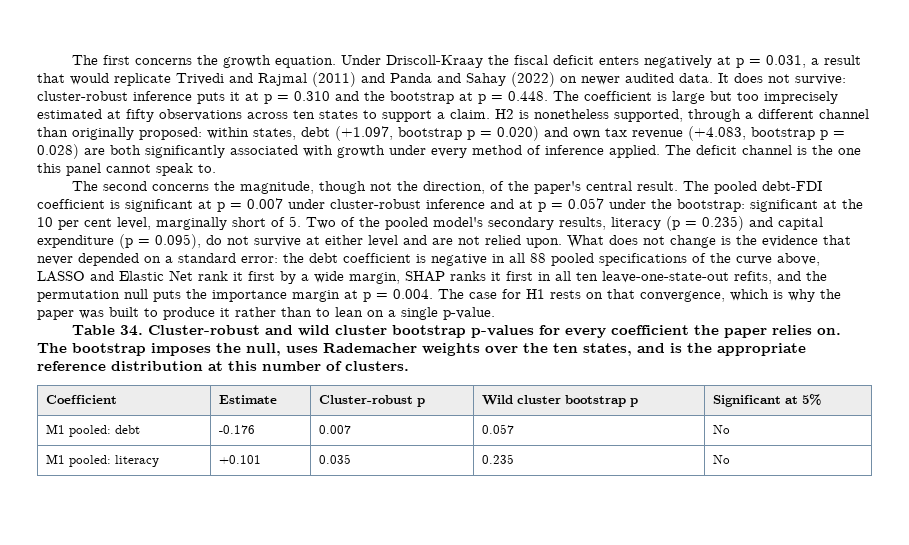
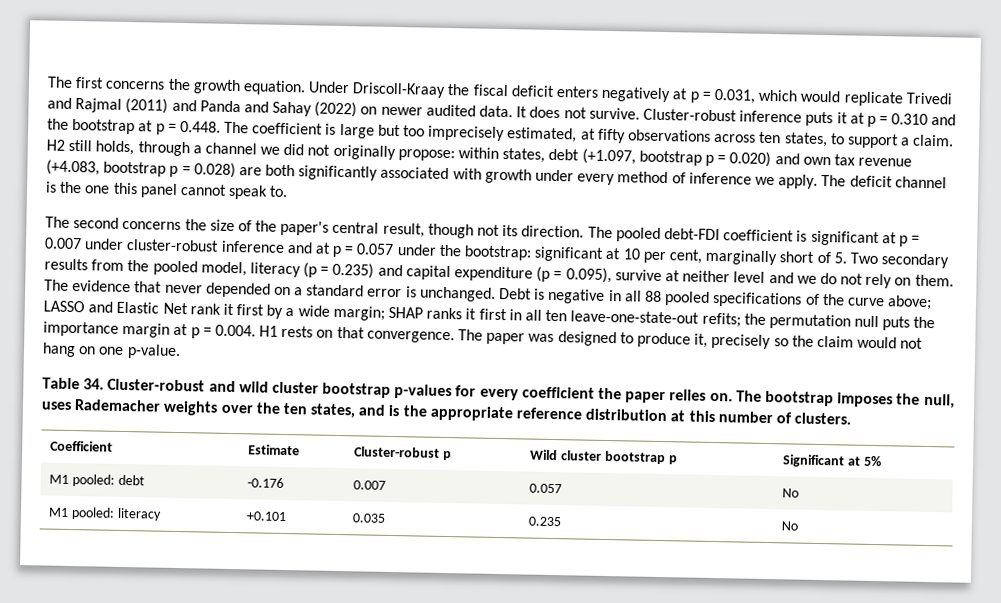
- Under Driscoll-Kraay the fiscal deficit enters negatively at p = 0.031, a result that would replicate Trivedi and Rajmal (2011) and Panda and Sahay (2022) on newer audited data.
+ Under Driscoll-Kraay the fiscal deficit enters negatively at p = 0.031, which would replicate Trivedi and Rajmal (2011) and Panda and Sahay (2022) on newer audited data.
- It does not survive: cluster-robust inference puts it at p = 0.310 and the bootstrap at p = 0.448. The coefficient is large but too imprecisely estimated at fifty observations across ten states to support a claim.
+ It does not survive. Cluster-robust inference puts it at p = 0.310 and the bootstrap at p = 0.448. The coefficient is large but too imprecisely estimated, at fifty observations across ten states, to support a claim.
- H2 is nonetheless supported, through a different channel than originally proposed: within states, debt (+1.097, bootstrap p = 0.020) and own tax revenue (+4.083, bootstrap p = 0.028) are both significantly associated with growth under every method of inference applied.
+ H2 still holds, through a channel we did not originally propose: within states, debt (+1.097, bootstrap p = 0.020) and own tax revenue (+4.083, bootstrap p = 0.028) are both significantly associated with growth under every method of inference we apply.
- The second concerns the magnitude, though not the direction, of the paper's central result.
+ The second concerns the size of the paper's central result, though not its direction.
- significant at the 10 per cent level, marginally short of 5. Two of the pooled model's secondary results, literacy (p = 0.235) and capital expenditure (p = 0.095), do not survive at either level and are not relied upon. What does not change is the evidence that never depended on a standard error: the debt coefficient is negative in all 88 pooled specifications of the curve above, LASSO and Elastic Net rank it first by a wide margin, SHAP ranks it first in all ten leave-one-state-out refits, and the permutation null puts the importance margin at p = 0.004. The case for H1 rests on that convergence, which is why the paper was built to produce it rather than to lean on a single p-value.
+ significant at 10 per cent, marginally short of 5. Two secondary results from the pooled model, literacy (p = 0.235) and capital expenditure (p = 0.095), survive at neither level and we do not rely on them. The evidence that never depended on a standard error is unchanged. Debt is negative in all 88 pooled specifications of the curve above; LASSO and Elastic Net rank it first by a wide margin; SHAP ranks it first in all ten leave-one-state-out refits; the permutation null puts the importance margin at p = 0.004. H1 rests on that convergence. The paper was designed to produce it, precisely so the claim would not hang on one p-value.

